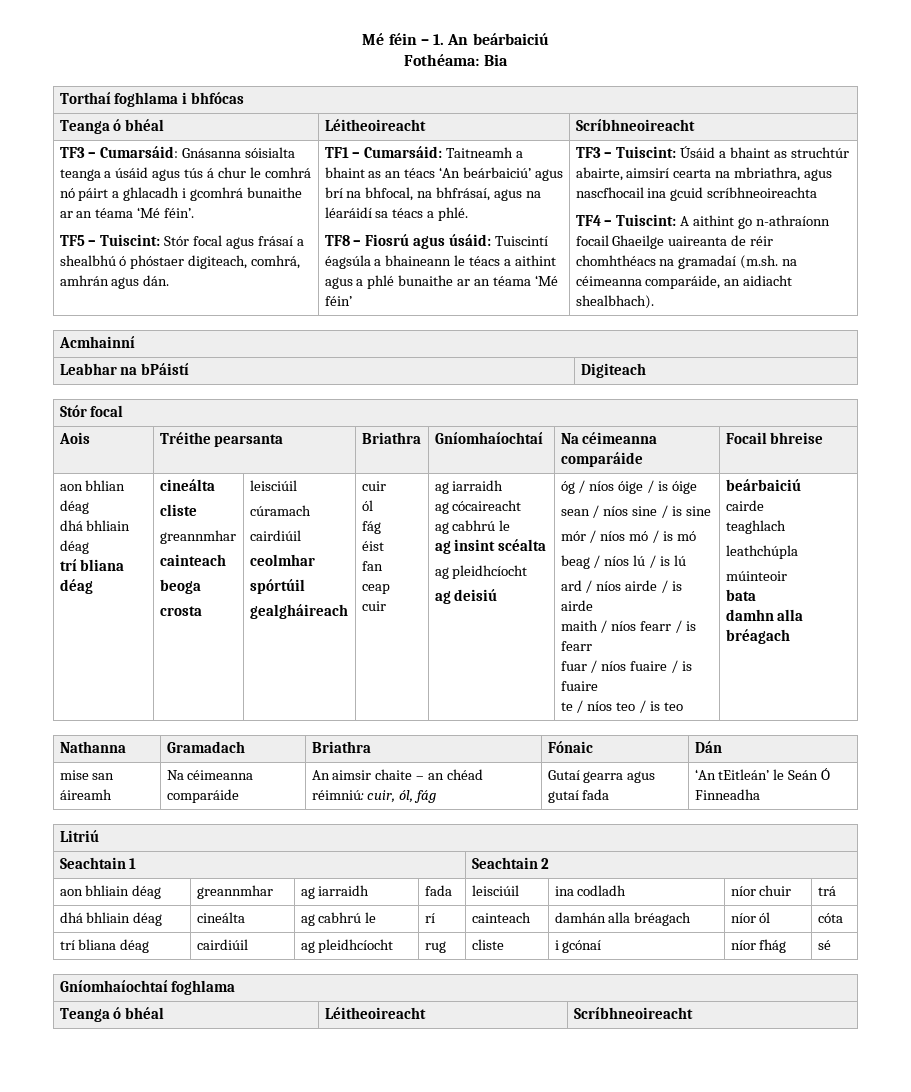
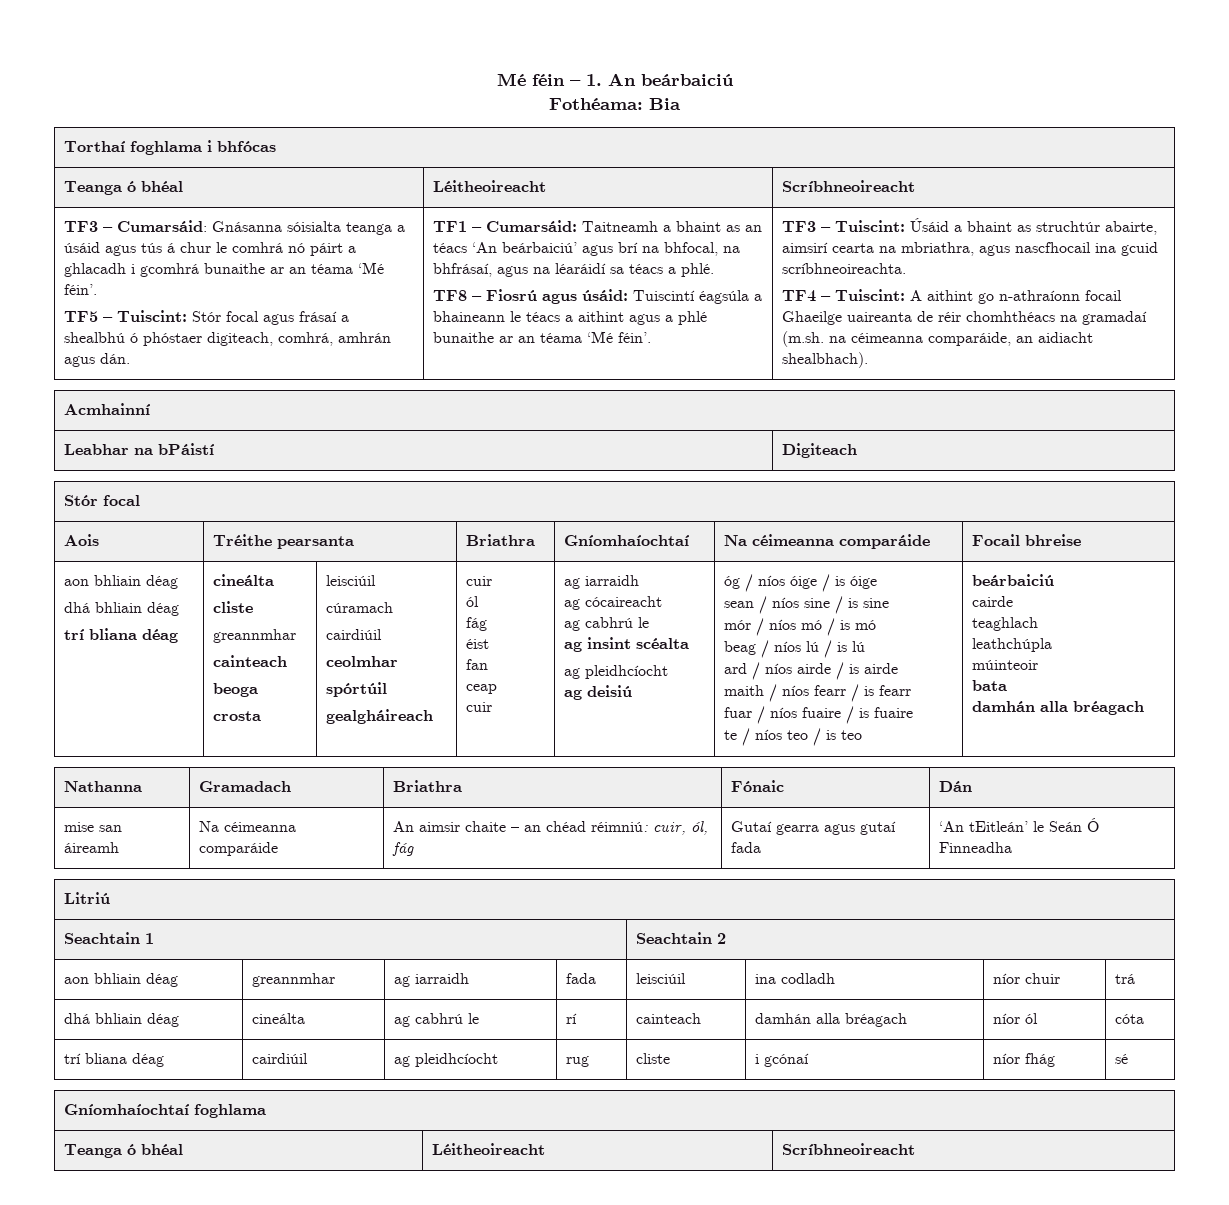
- TF8 – Fiosrú agus úsáid: Tuiscintí éagsúla a bhaineann le téacs a aithint agus a phlé bunaithe ar an téama ‘Mé féin’
+ TF8 – Fiosrú agus úsáid: Tuiscintí éagsúla a bhaineann le téacs a aithint agus a phlé bunaithe ar an téama ‘Mé féin’.
- TF3 – Tuiscint: Úsáid a bhaint as struchtúr abairte, aimsirí cearta na mbriathra, agus nascfhocail ina gcuid scríbhneoireachta
+ TF3 – Tuiscint: Úsáid a bhaint as struchtúr abairte, aimsirí cearta na mbriathra, agus nascfhocail ina gcuid scríbhneoireachta.
  Aois | Tréithe pearsanta | Briathra | Gníomhaíochtaí | Na céimeanna comparáide | Focail bhreise
- aon bhlian déag
+ aon bhliain déag
  bata
- damhn alla bréagach
+ damhán alla bréagach

